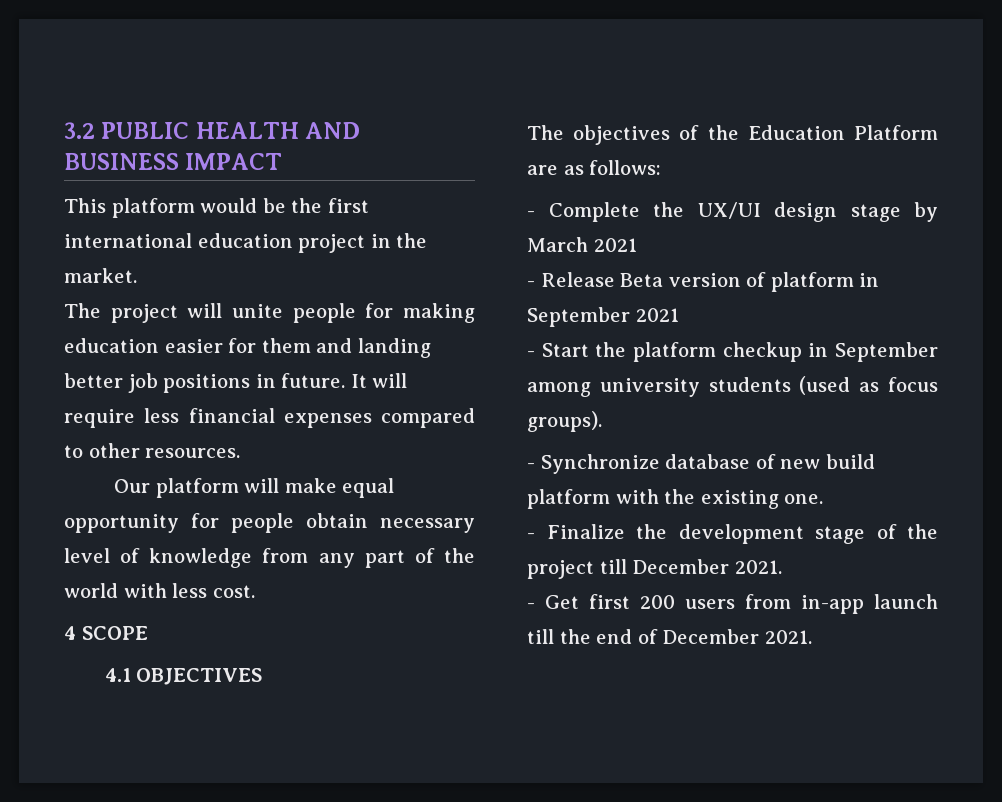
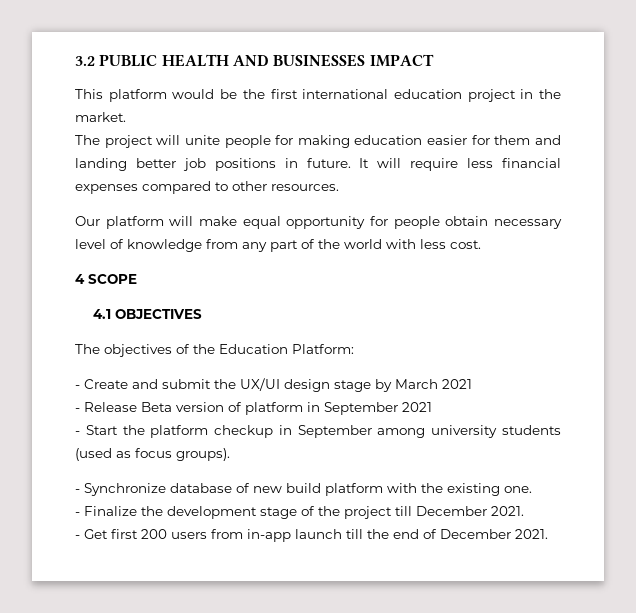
- 3.2 PUBLIC HEALTH AND BUSINESS IMPACT
+ 3.2 PUBLIC HEALTH AND BUSINESSES IMPACT
- The objectives of the Education Platform are as follows:
- - Complete the UX/UI design stage by March 2021
+ The objectives of the Education Platform:
+ - Create and submit the UX/UI design stage by March 2021

